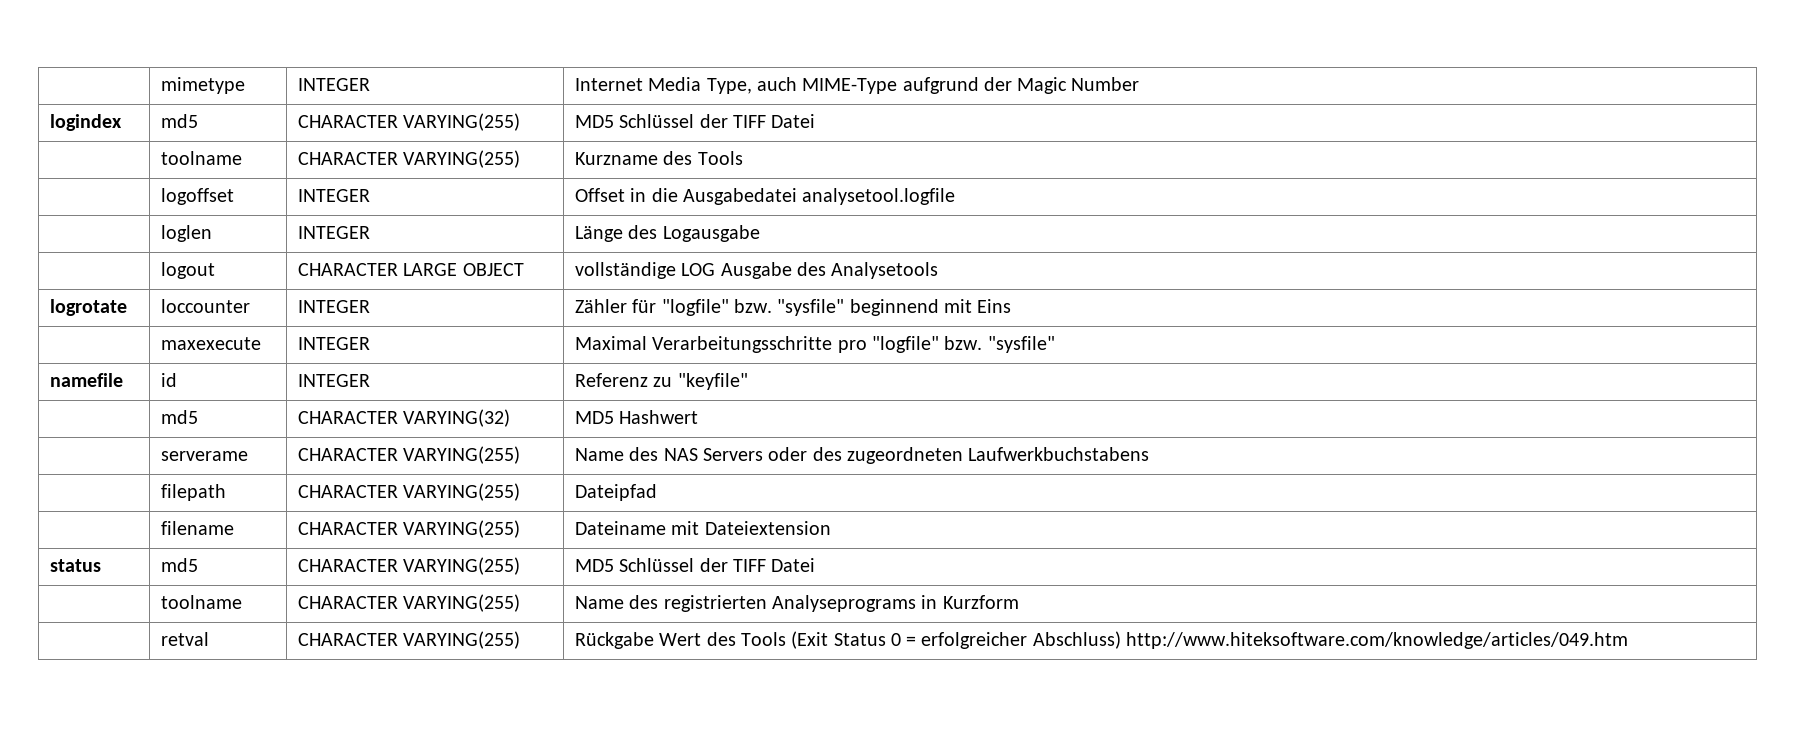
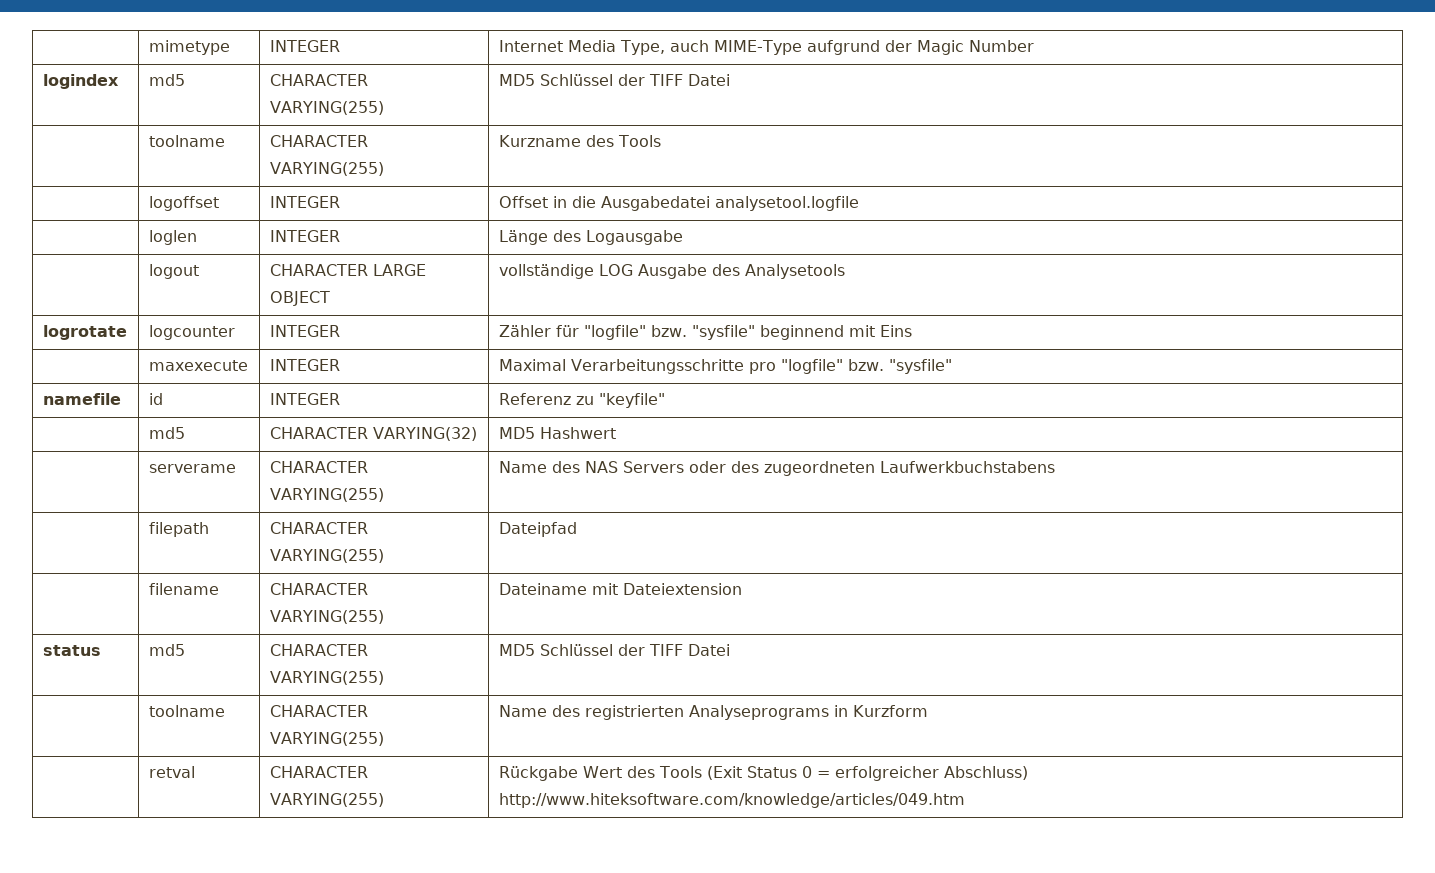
- logrotate | loccounter | INTEGER | Zähler für "logfile" bzw. "sysfile" beginnend mit Eins
+ logrotate | logcounter | INTEGER | Zähler für "logfile" bzw. "sysfile" beginnend mit Eins

